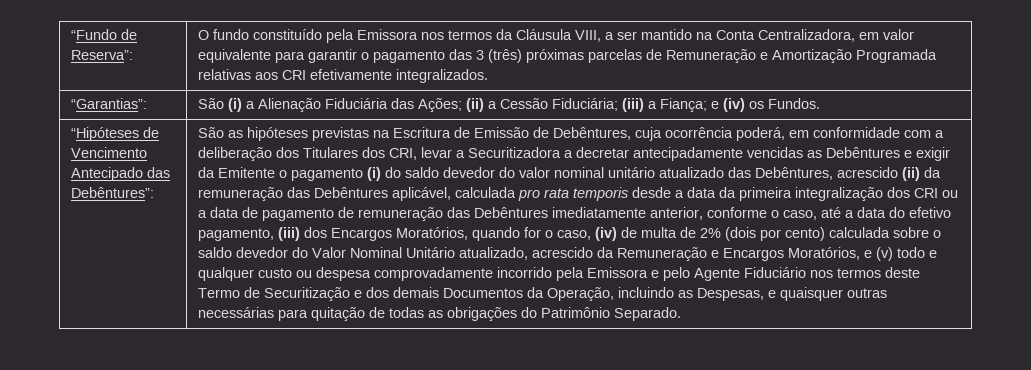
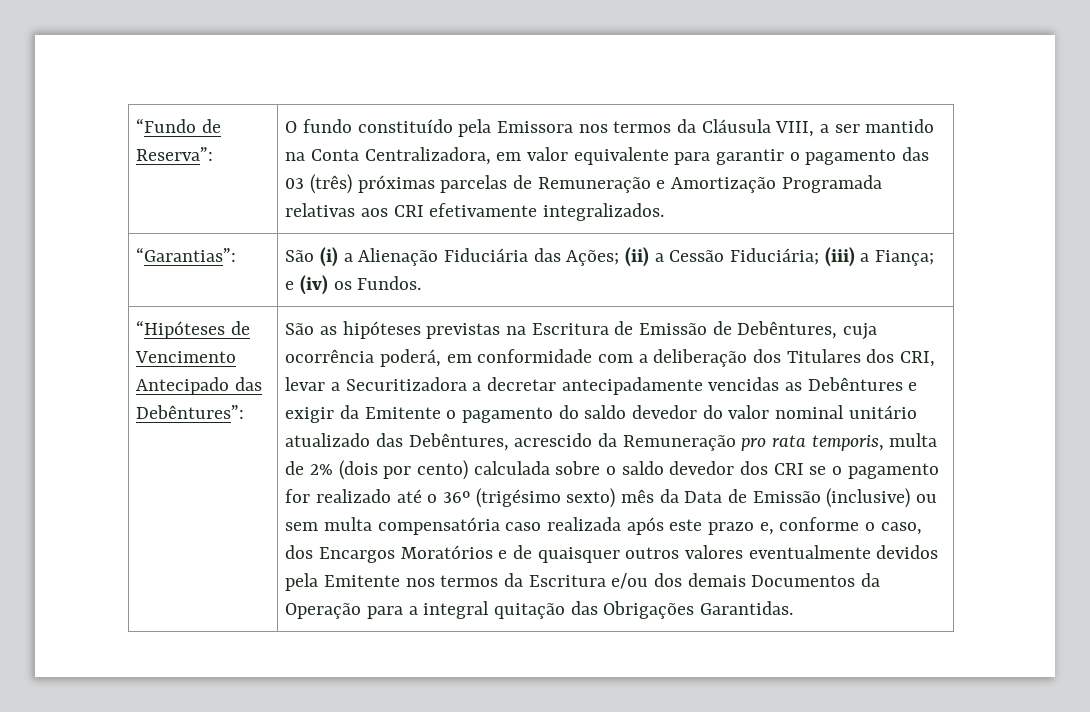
- O fundo constituído pela Emissora nos termos da Cláusula VIII, a ser mantido na Conta Centralizadora, em valor equivalente para garantir o pagamento das 3 (três) próximas parcelas de Remuneração e Amortização Programada relativas aos CRI efetivamente integralizados.
+ O fundo constituído pela Emissora nos termos da Cláusula VIII, a ser mantido na Conta Centralizadora, em valor equivalente para garantir o pagamento das 03 (três) próximas parcelas de Remuneração e Amortização Programada relativas aos CRI efetivamente integralizados.
- São as hipóteses previstas na Escritura de Emissão de Debêntures, cuja ocorrência poderá, em conformidade com a deliberação dos Titulares dos CRI, levar a Securitizadora a decretar antecipadamente vencidas as Debêntures e exigir da Emitente o pagamento (i) do saldo devedor do valor nominal unitário atualizado das Debêntures, acrescido (ii) da remuneração das Debêntures aplicável, calculada pro rata temporis desde a data da primeira integralização dos CRI ou a data de pagamento de remuneração das Debêntures imediatamente anterior, conforme o caso, até a data do efetivo pagamento, (iii) dos Encargos Moratórios, quando for o caso, (iv) de multa de 2% (dois por cento) calculada sobre o saldo devedor do Valor Nominal Unitário atualizado, acrescido da Remuneração e Encargos Moratórios, e (v) todo e qualquer custo ou despesa comprovadamente incorrido pela Emissora e pelo Agente Fiduciário nos termos deste Termo de Securitização e dos demais Documentos da Operação, incluindo as Despesas, e quaisquer outras necessárias para quitação de todas as obrigações do Patrimônio Separado.
+ São as hipóteses previstas na Escritura de Emissão de Debêntures, cuja ocorrência poderá, em conformidade com a deliberação dos Titulares dos CRI, levar a Securitizadora a decretar antecipadamente vencidas as Debêntures e exigir da Emitente o pagamento do saldo devedor do valor nominal unitário atualizado das Debêntures, acrescido da Remuneração pro rata temporis, multa de 2% (dois por cento) calculada sobre o saldo devedor dos CRI se o pagamento for realizado até o 36º (trigésimo sexto) mês da Data de Emissão (inclusive) ou sem multa compensatória caso realizada após este prazo e, conforme o caso, dos Encargos Moratórios e de quaisquer outros valores eventualmente devidos pela Emitente nos termos da Escritura e/ou dos demais Documentos da Operação para a integral quitação das Obrigações Garantidas.

